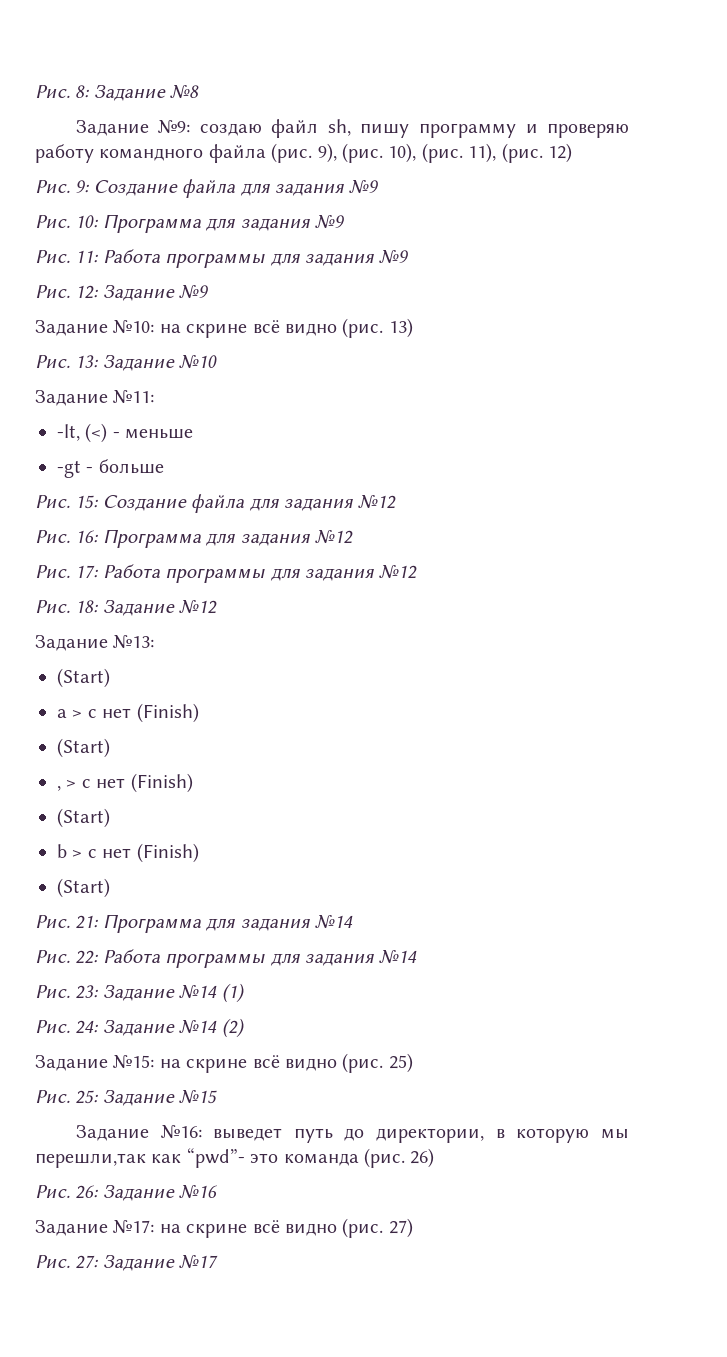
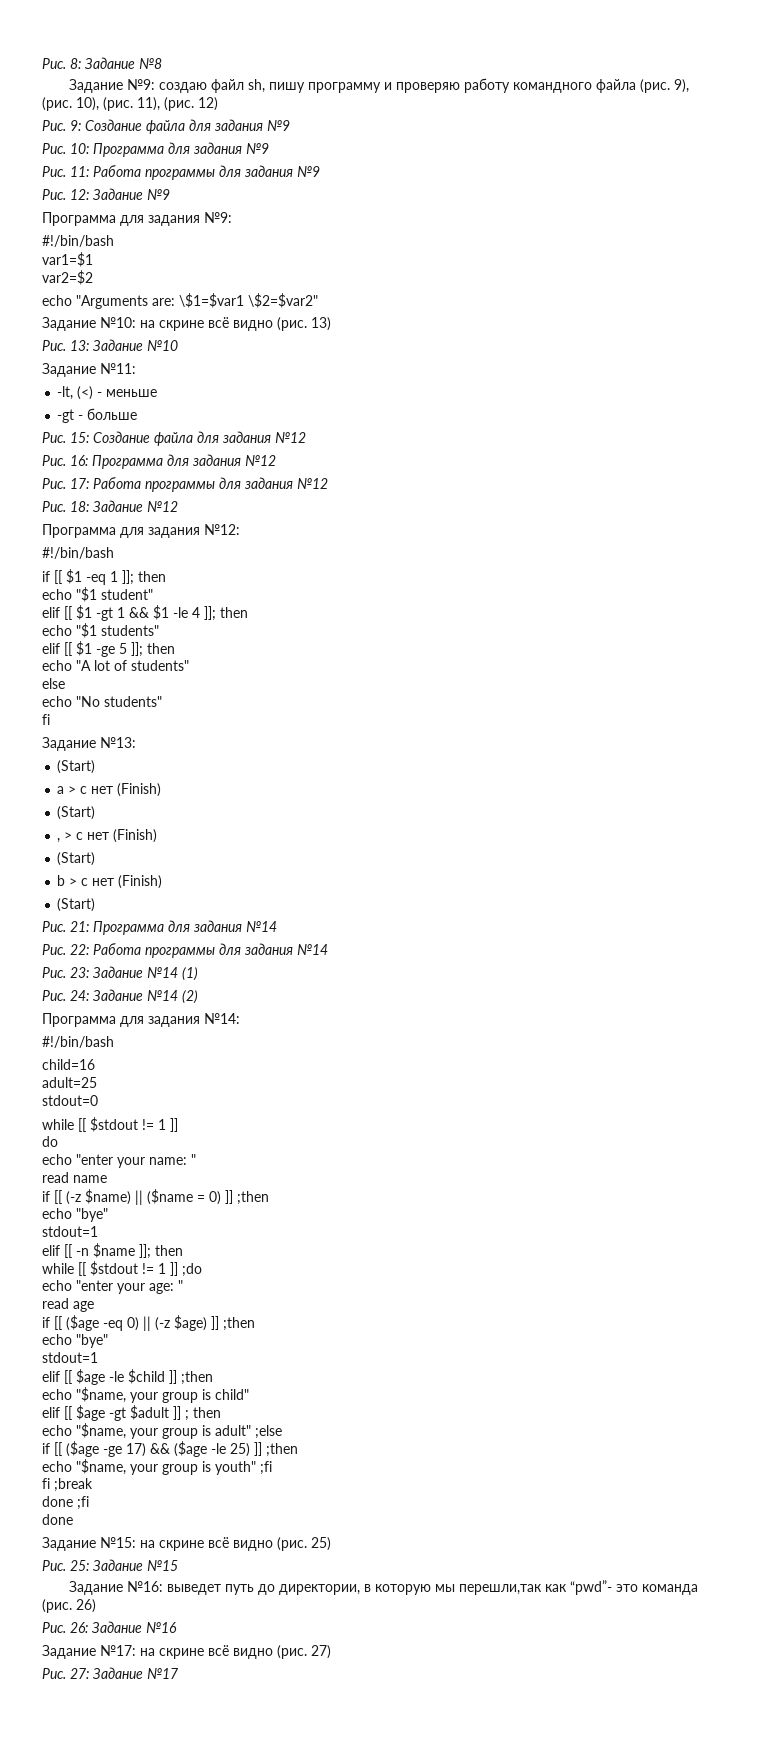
+ Программа для задания №9:
+ #!/bin/bash
+ var1=$1
+ var2=$2
+ echo "Arguments are: \$1=$var1 \$2=$var2"
+ Программа для задания №12:
+ #!/bin/bash
+ if [[ $1 -eq 1 ]]; then
+ echo "$1 student"
+ elif [[ $1 -gt 1 && $1 -le 4 ]]; then
+ echo "$1 students"
+ elif [[ $1 -ge 5 ]]; then
+ echo "A lot of students"
+ else
+ echo "No students"
+ fi
+ Программа для задания №14:
+ #!/bin/bash
+ child=16
+ adult=25
+ stdout=0
+ while [[ $stdout != 1 ]]
+ do
+ echo "enter your name: "
+ read name
+ if [[ (-z $name) || ($name = 0) ]] ;then
+ echo "bye"
+ stdout=1
+ elif [[ -n $name ]]; then
+ while [[ $stdout != 1 ]] ;do
+ echo "enter your age: "
+ read age
+ if [[ ($age -eq 0) || (-z $age) ]] ;then
+ echo "bye"
+ stdout=1
+ elif [[ $age -le $child ]] ;then
+ echo "$name, your group is child"
+ elif [[ $age -gt $adult ]] ; then
+ echo "$name, your group is adult" ;else
+ if [[ ($age -ge 17) && ($age -le 25) ]] ;then
+ echo "$name, your group is youth" ;fi
+ fi ;break
+ done ;fi
+ done

